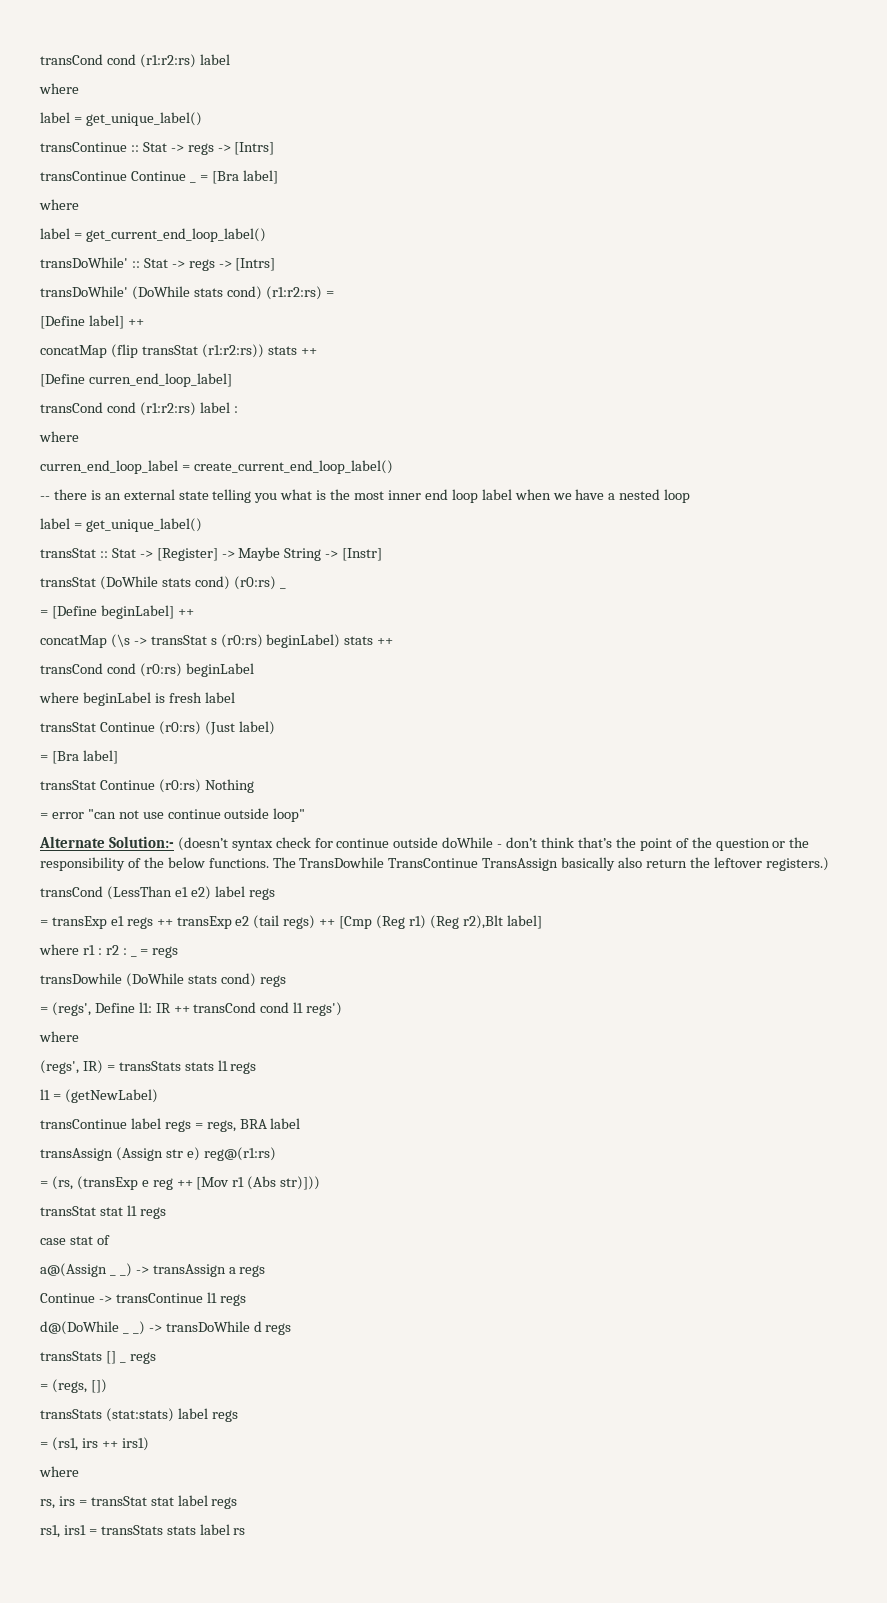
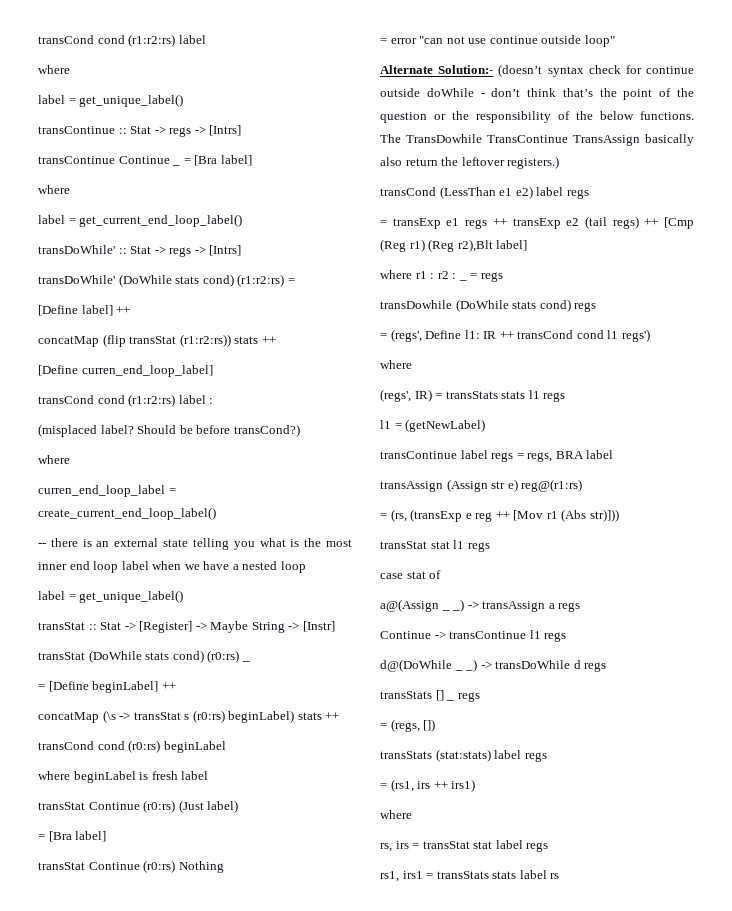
+ (misplaced label? Should be before transCond?)

